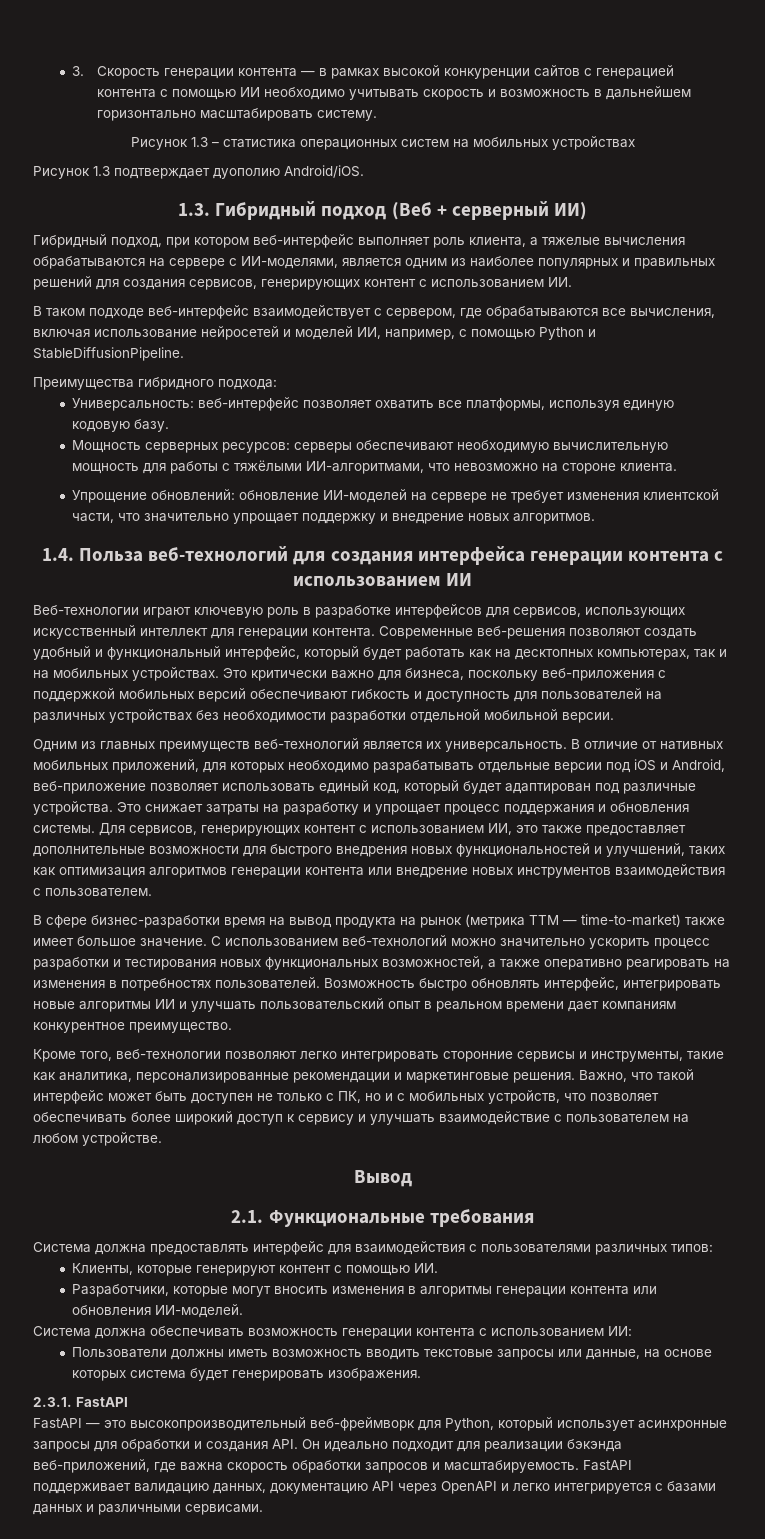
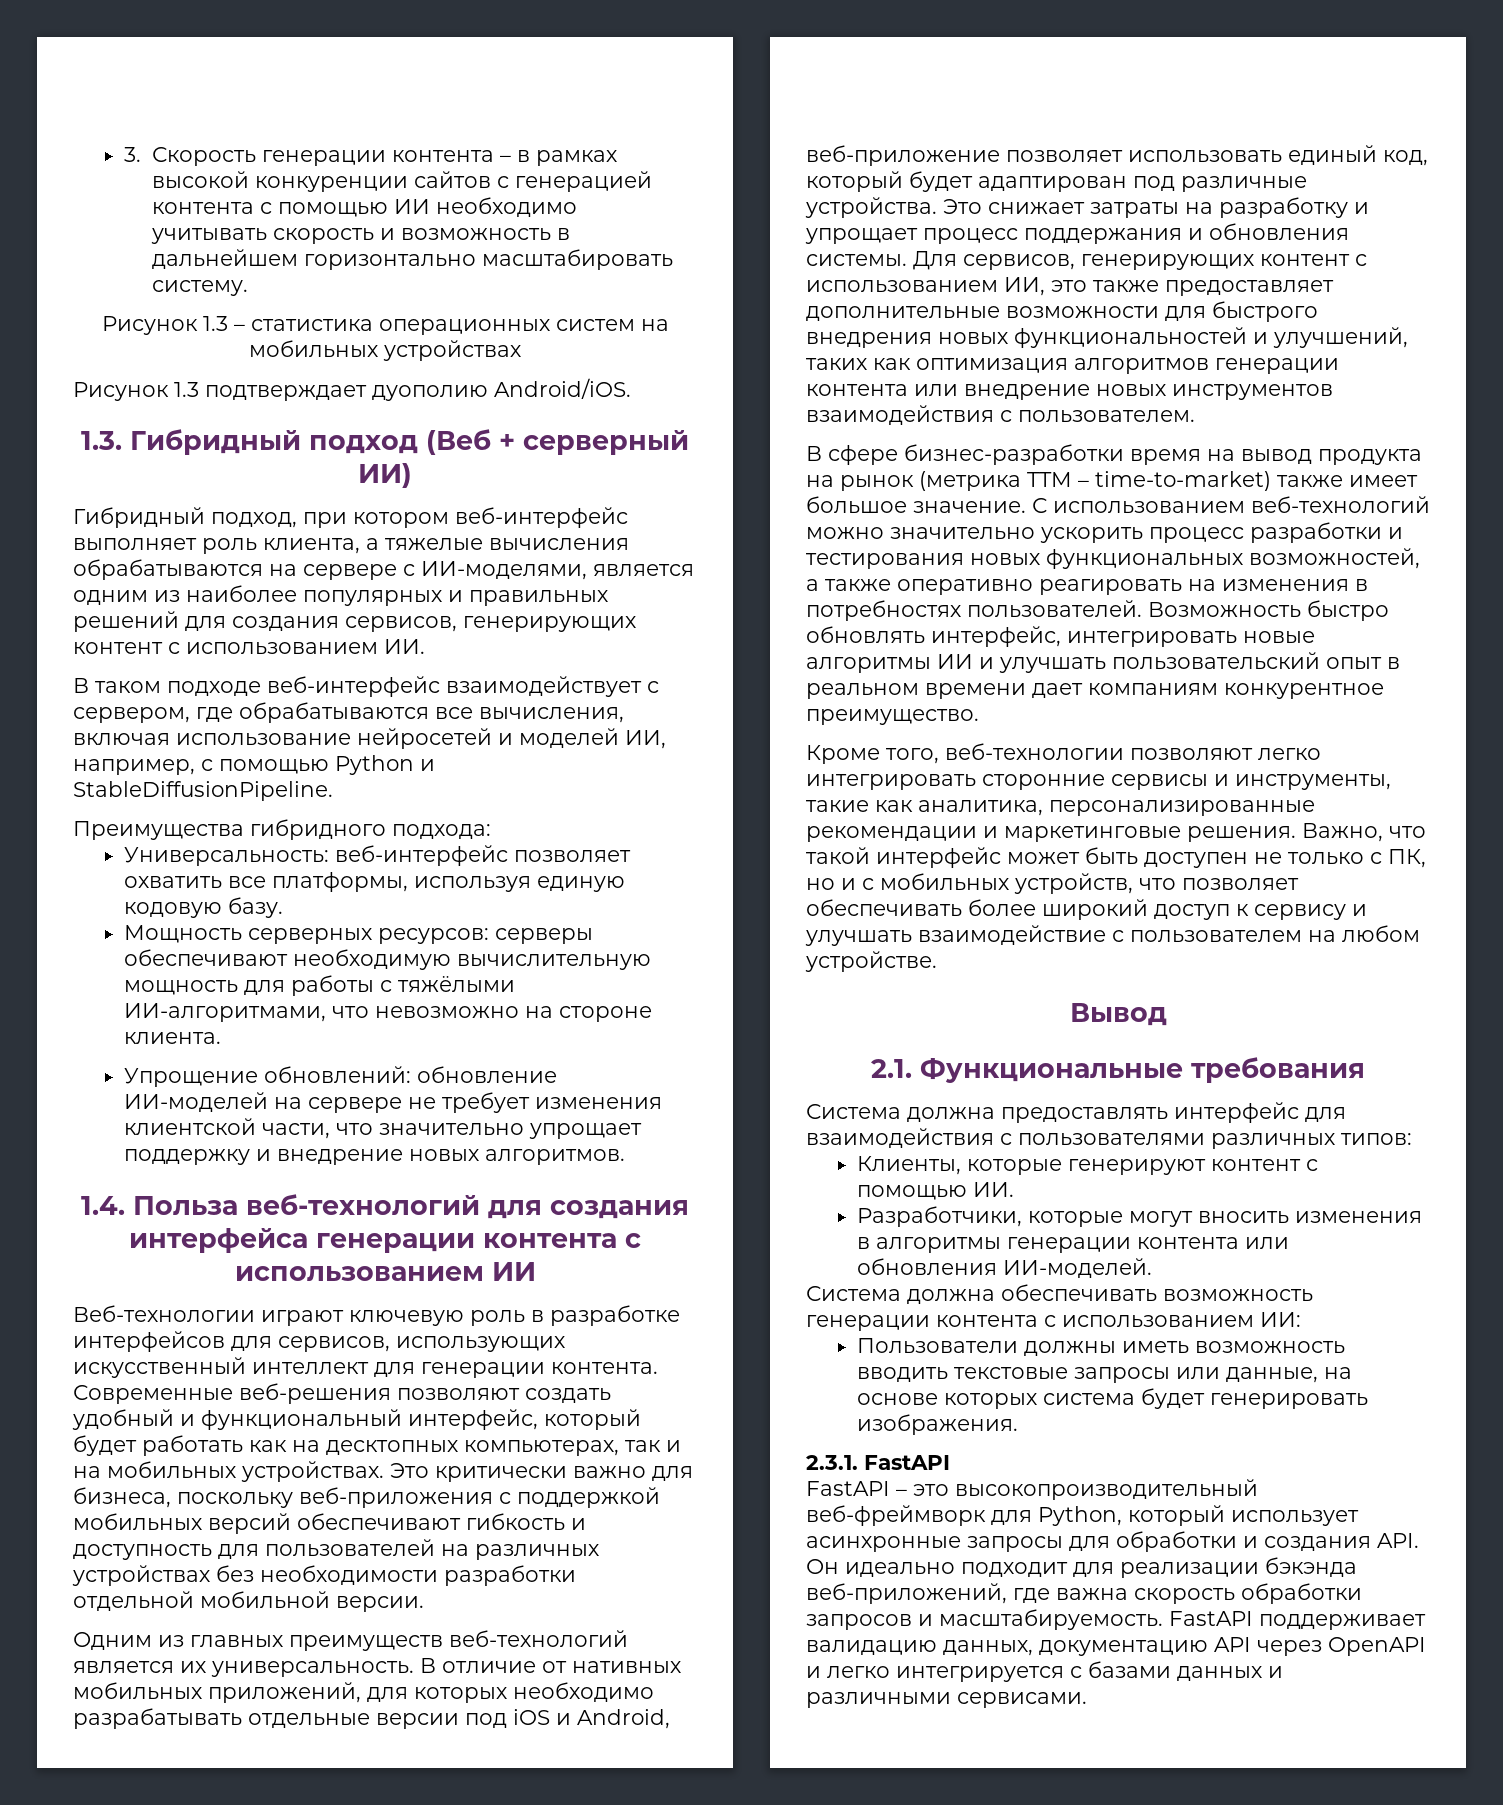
- 3. Скорость генерации контента — в рамках высокой конкуренции сайтов с генерацией контента с помощью ИИ необходимо учитывать скорость и возможность в дальнейшем горизонтально масштабировать систему.
+ 3. Скорость генерации контента – в рамках высокой конкуренции сайтов с генерацией контента с помощью ИИ необходимо учитывать скорость и возможность в дальнейшем горизонтально масштабировать систему.
- В сфере бизнес-разработки время на вывод продукта на рынок (метрика TTM — time-to-market) также имеет большое значение.
+ В сфере бизнес-разработки время на вывод продукта на рынок (метрика TTM – time-to-market) также имеет большое значение.
- FastAPI — это высокопроизводительный веб-фреймворк для Python, который использует асинхронные запросы для обработки и создания API. Он идеально подходит для реализации бэкэнда веб-приложений, где важна скорость обработки запросов и масштабируемость.
+ FastAPI – это высокопроизводительный веб-фреймворк для Python, который использует асинхронные запросы для обработки и создания API. Он идеально подходит для реализации бэкэнда веб-приложений, где важна скорость обработки запросов и масштабируемость.

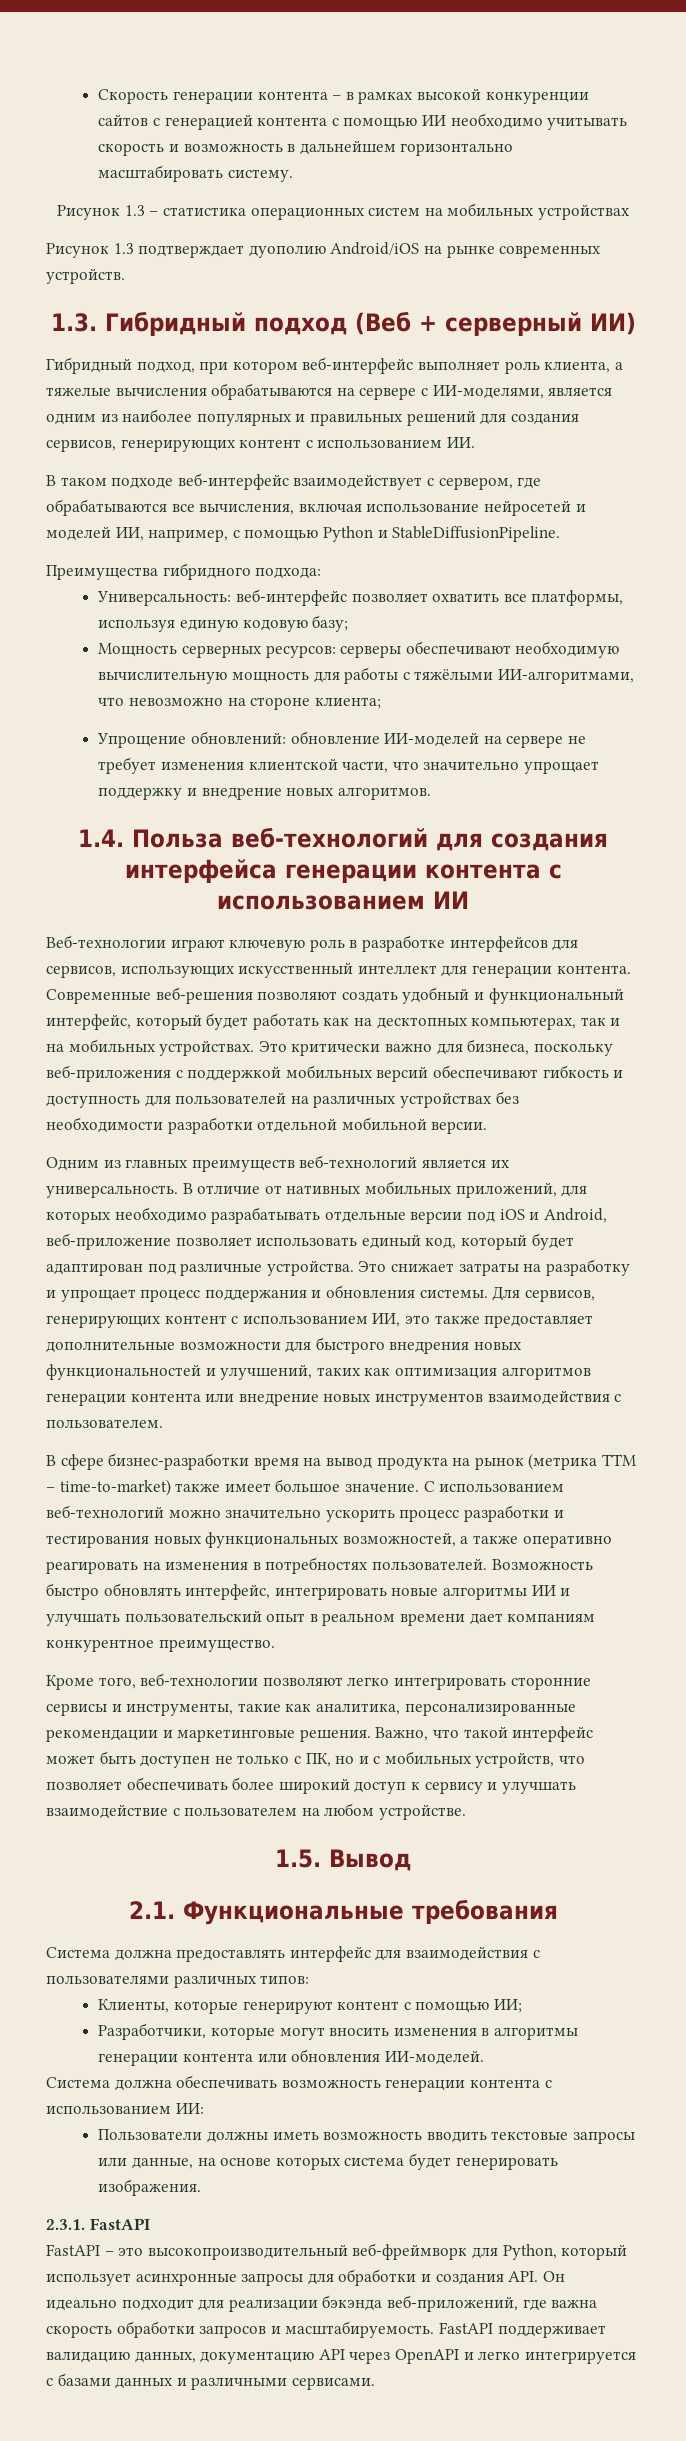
- 3. Скорость генерации контента – в рамках высокой конкуренции сайтов с генерацией контента с помощью ИИ необходимо учитывать скорость и возможность в дальнейшем горизонтально масштабировать систему.
+ Скорость генерации контента – в рамках высокой конкуренции сайтов с генерацией контента с помощью ИИ необходимо учитывать скорость и возможность в дальнейшем горизонтально масштабировать систему.
- Рисунок 1.3 подтверждает дуополию Android/iOS.
+ Рисунок 1.3 подтверждает дуополию Android/iOS на рынке современных устройств.
- Универсальность: веб-интерфейс позволяет охватить все платформы, используя единую кодовую базу.
+ Универсальность: веб-интерфейс позволяет охватить все платформы, используя единую кодовую базу;
- Мощность серверных ресурсов: серверы обеспечивают необходимую вычислительную мощность для работы с тяжёлыми ИИ-алгоритмами, что невозможно на стороне клиента.
+ Мощность серверных ресурсов: серверы обеспечивают необходимую вычислительную мощность для работы с тяжёлыми ИИ-алгоритмами, что невозможно на стороне клиента;
- Вывод
+ 1.5. Вывод
- Клиенты, которые генерируют контент с помощью ИИ.
+ Клиенты, которые генерируют контент с помощью ИИ;

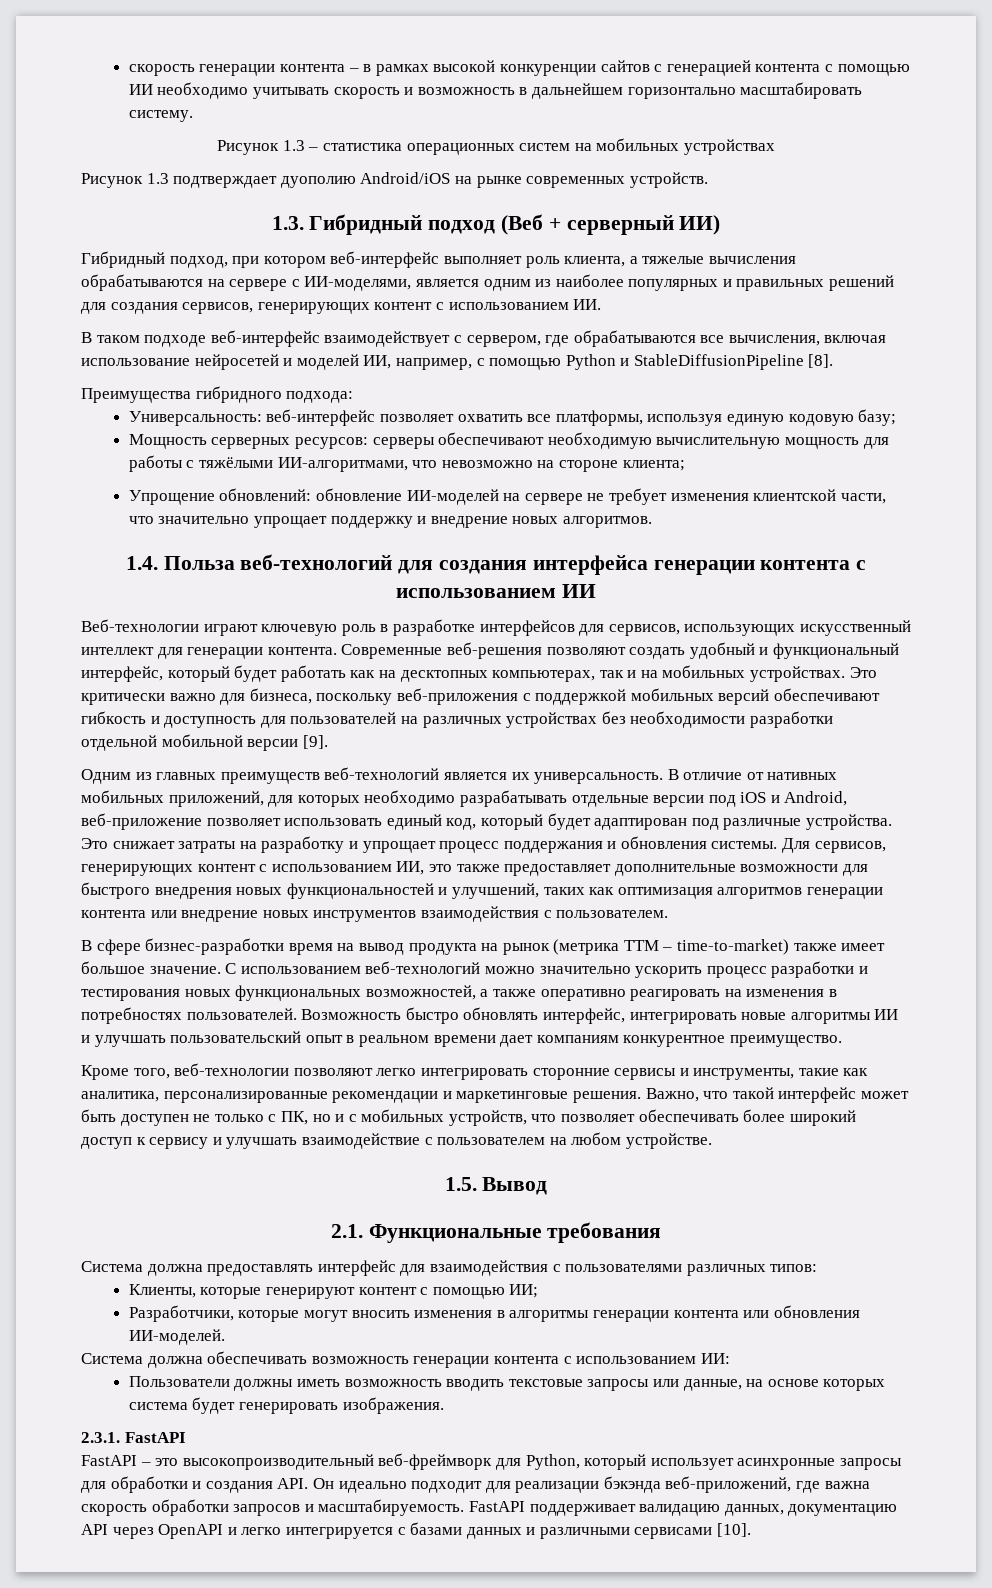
- Скорость генерации контента – в рамках высокой конкуренции сайтов с генерацией контента с помощью ИИ необходимо учитывать скорость и возможность в дальнейшем горизонтально масштабировать систему.
+ скорость генерации контента – в рамках высокой конкуренции сайтов с генерацией контента с помощью ИИ необходимо учитывать скорость и возможность в дальнейшем горизонтально масштабировать систему.
- В таком подходе веб-интерфейс взаимодействует с сервером, где обрабатываются все вычисления, включая использование нейросетей и моделей ИИ, например, с помощью Python и StableDiffusionPipeline.
+ В таком подходе веб-интерфейс взаимодействует с сервером, где обрабатываются все вычисления, включая использование нейросетей и моделей ИИ, например, с помощью Python и StableDiffusionPipeline [8].
- Это критически важно для бизнеса, поскольку веб-приложения с поддержкой мобильных версий обеспечивают гибкость и доступность для пользователей на различных устройствах без необходимости разработки отдельной мобильной версии.
+ Это критически важно для бизнеса, поскольку веб-приложения с поддержкой мобильных версий обеспечивают гибкость и доступность для пользователей на различных устройствах без необходимости разработки отдельной мобильной версии [9].
- FastAPI поддерживает валидацию данных, документацию API через OpenAPI и легко интегрируется с базами данных и различными сервисами.
+ FastAPI поддерживает валидацию данных, документацию API через OpenAPI и легко интегрируется с базами данных и различными сервисами [10].

